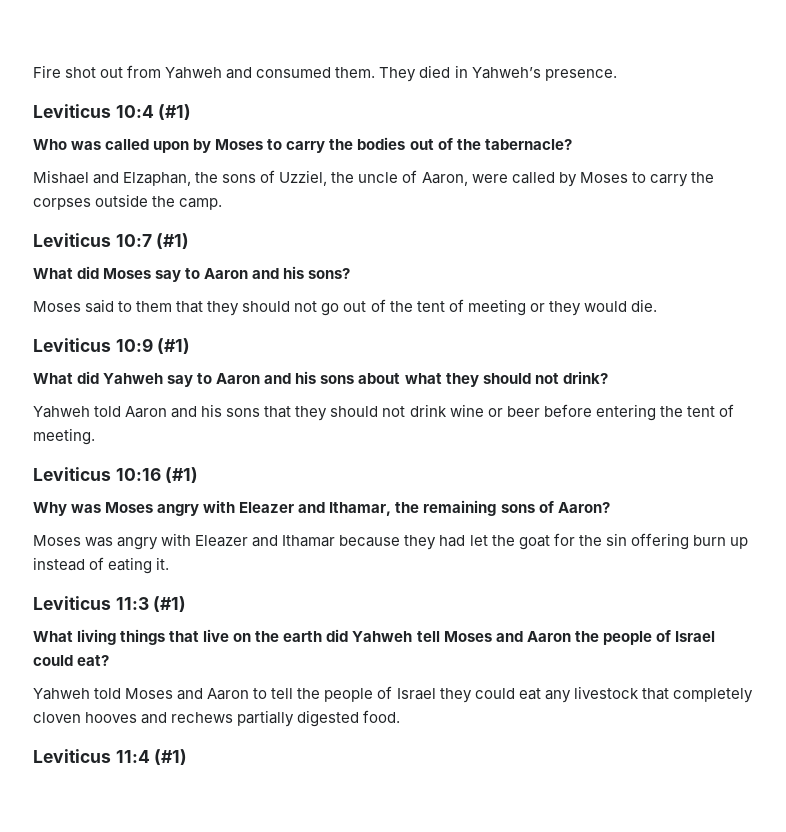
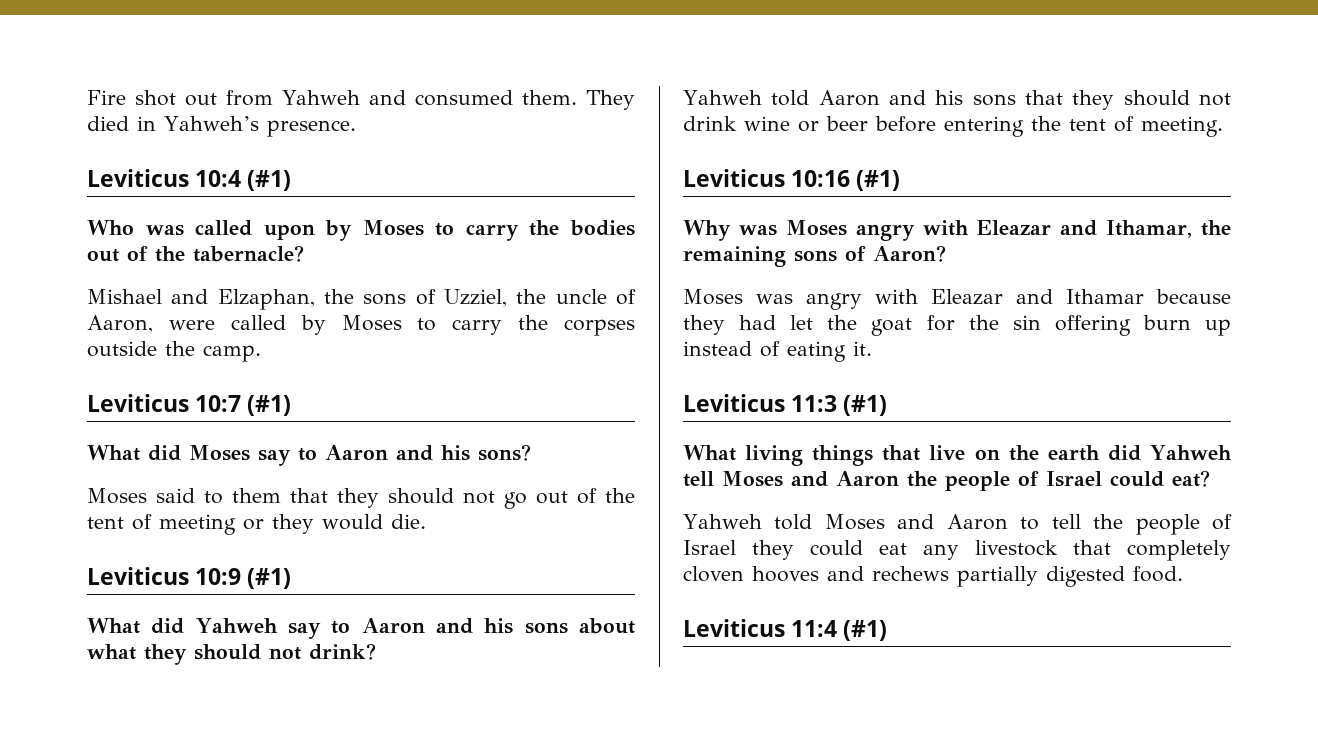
- Why was Moses angry with Eleazer and Ithamar, the remaining sons of Aaron?
+ Why was Moses angry with Eleazar and Ithamar, the remaining sons of Aaron?
- Moses was angry with Eleazer and Ithamar because they had let the goat for the sin offering burn up instead of eating it.
+ Moses was angry with Eleazar and Ithamar because they had let the goat for the sin offering burn up instead of eating it.

